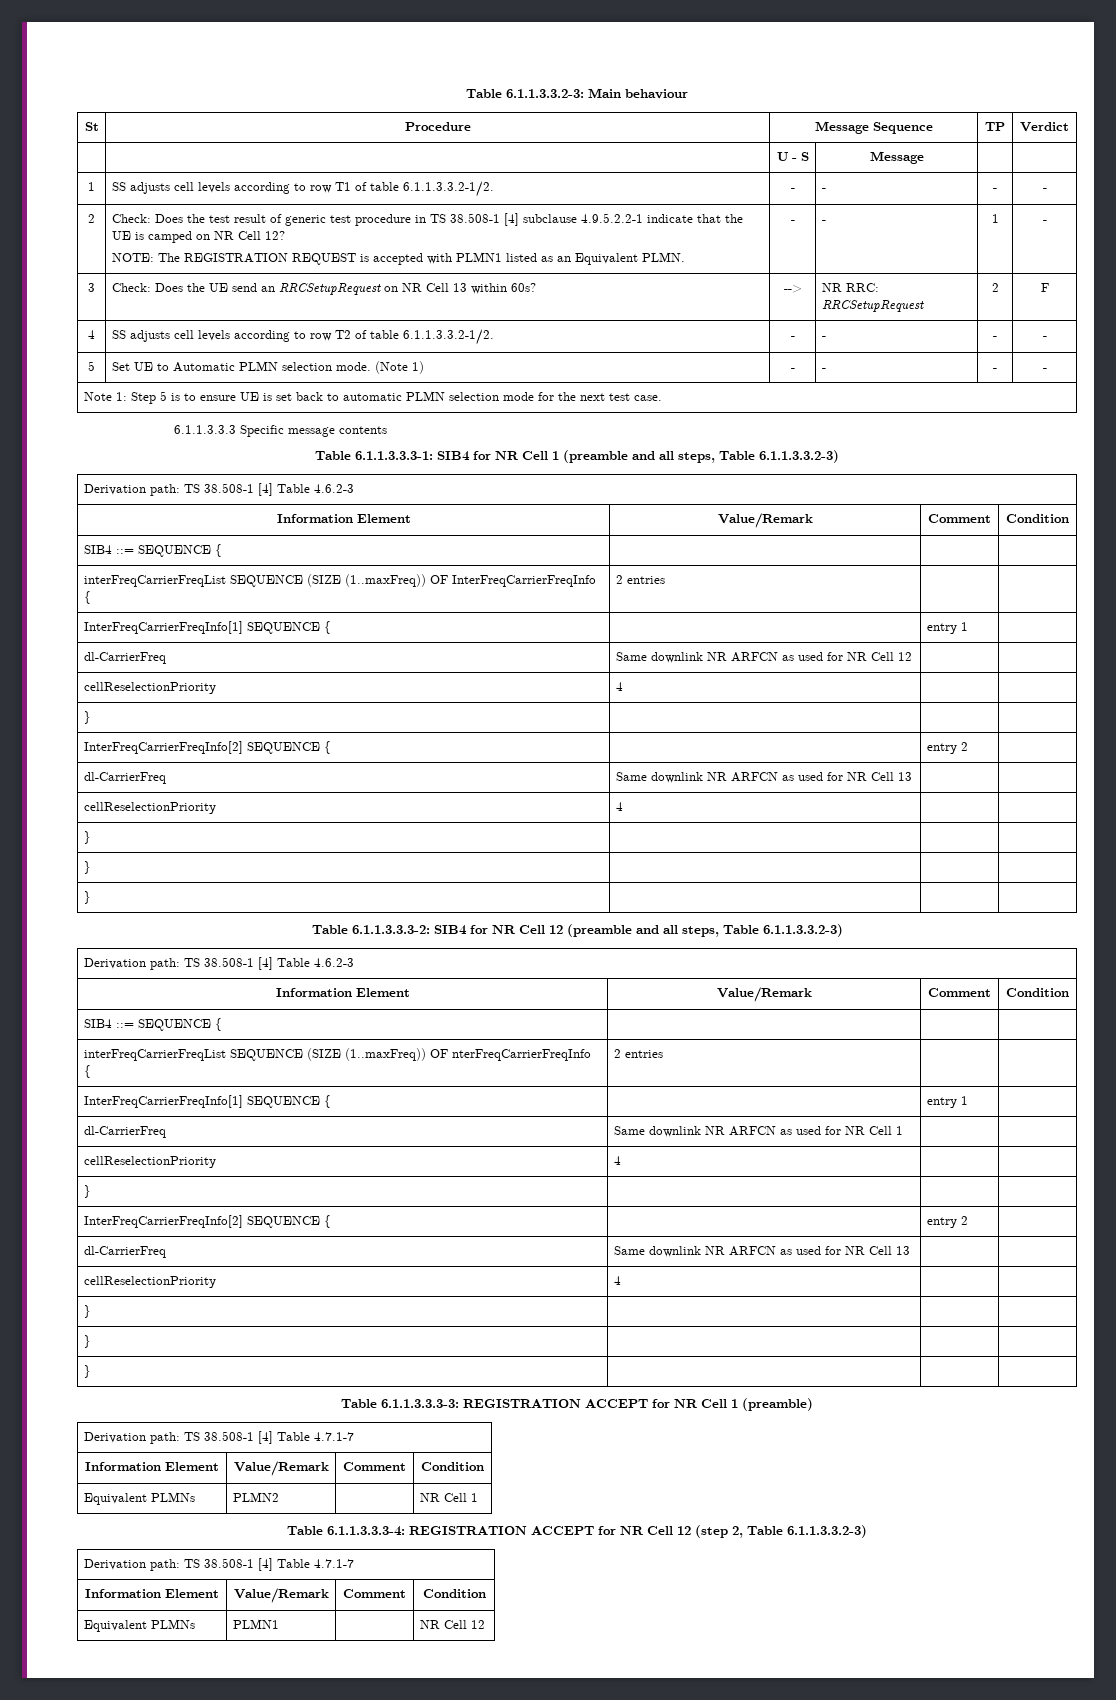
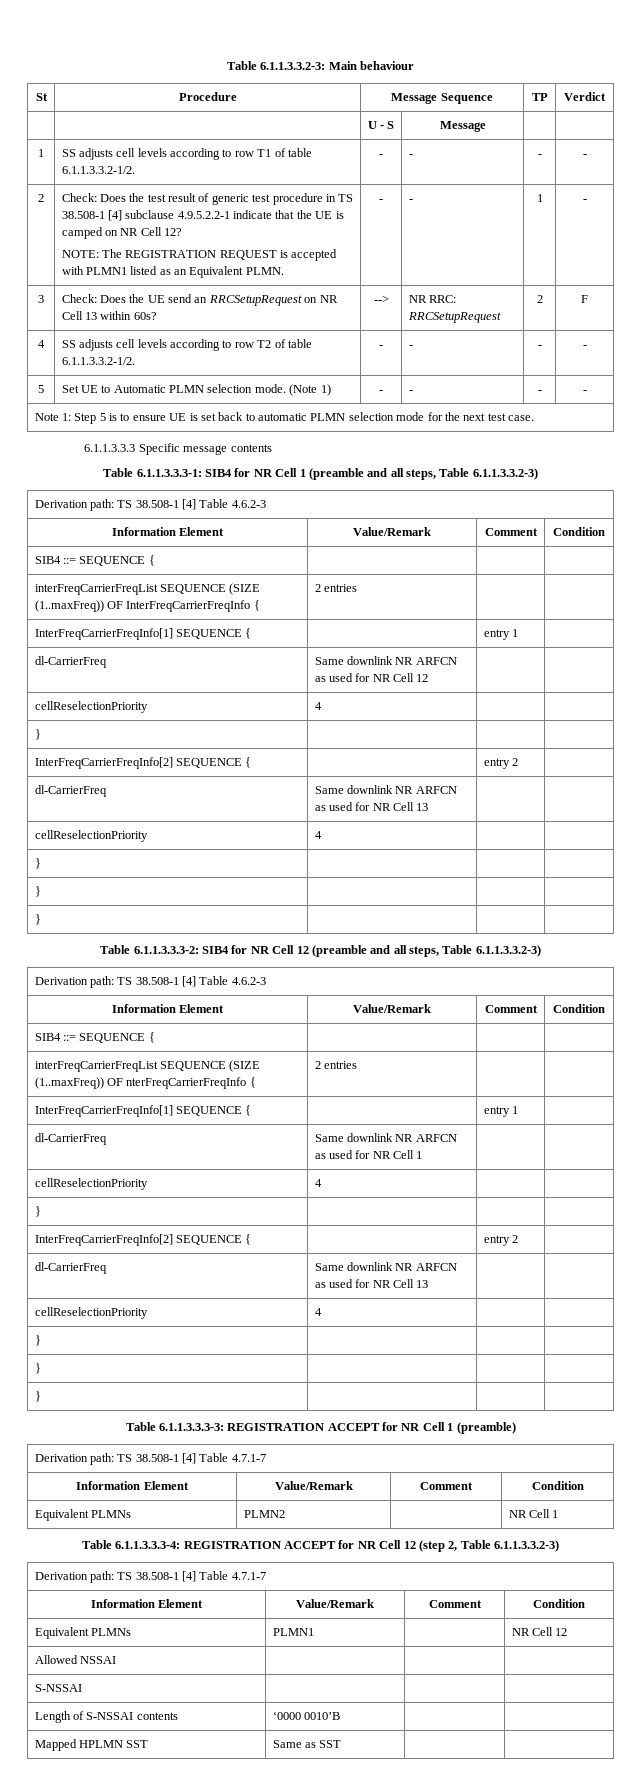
+ Allowed NSSAI | | |
+ S-NSSAI | | |
+ Length of S-NSSAI contents | ‘0000 0010’B | |
+ Mapped HPLMN SST | Same as SST | |

